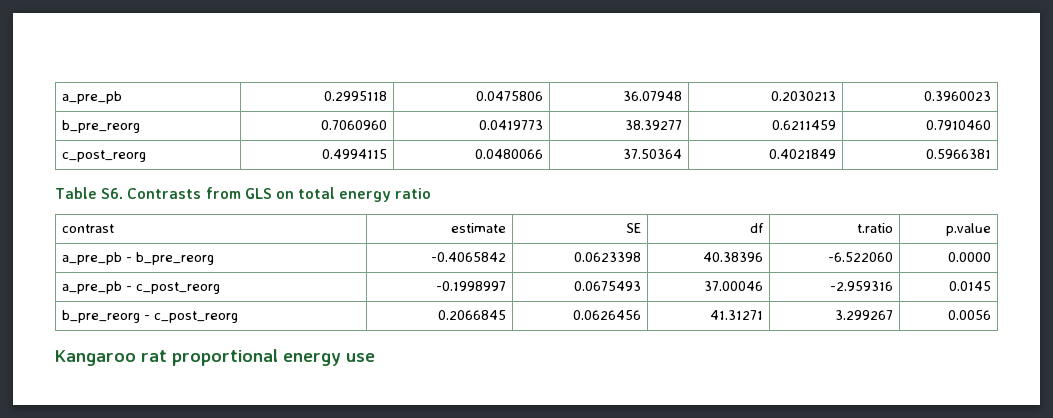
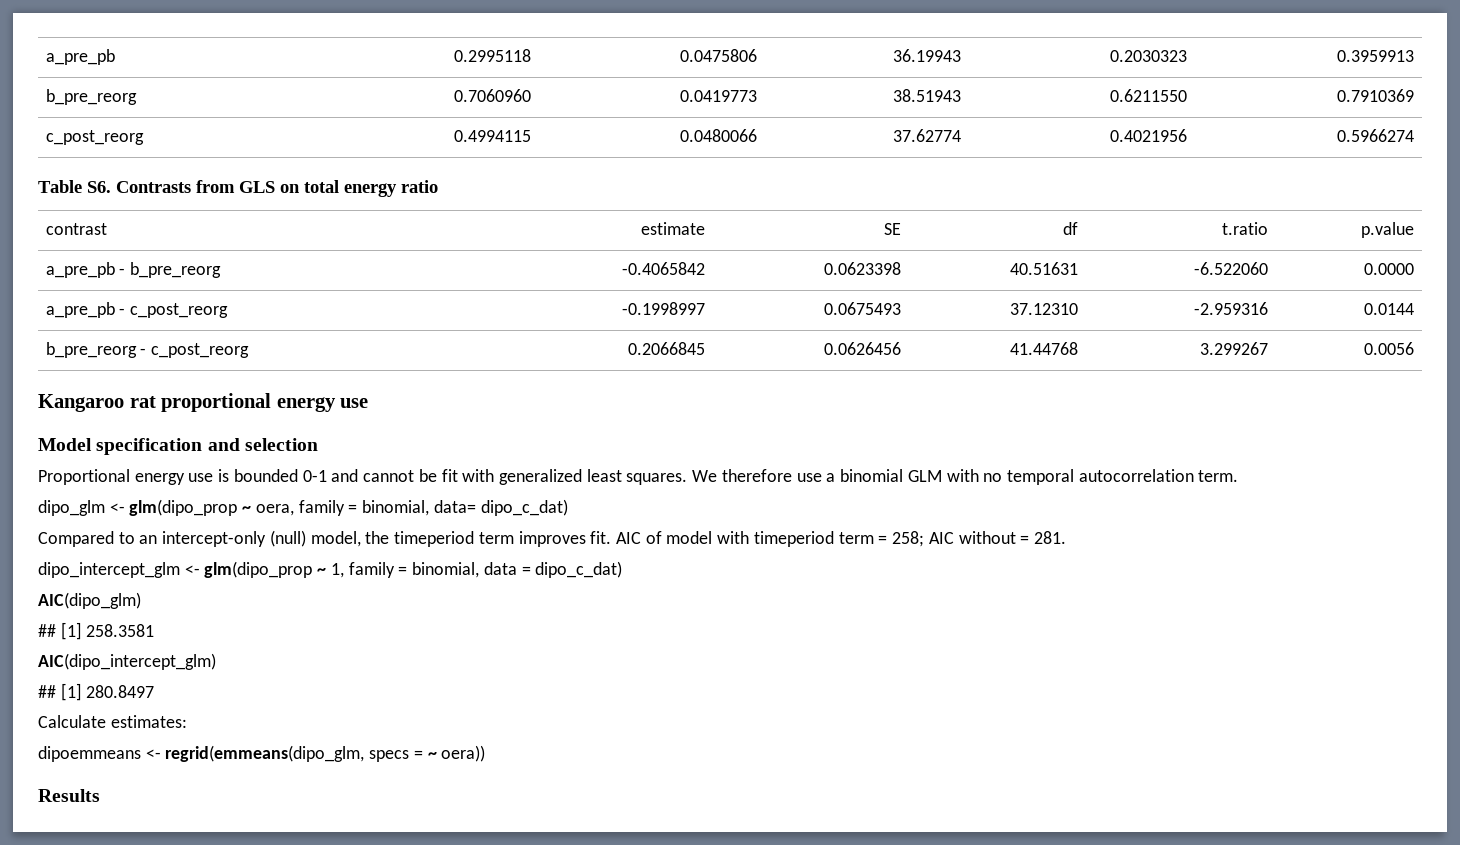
- a_pre_pb | 0.2995118 | 0.0475806 | 36.07948 | 0.2030213 | 0.3960023
+ a_pre_pb | 0.2995118 | 0.0475806 | 36.19943 | 0.2030323 | 0.3959913
- b_pre_reorg | 0.7060960 | 0.0419773 | 38.39277 | 0.6211459 | 0.7910460
+ b_pre_reorg | 0.7060960 | 0.0419773 | 38.51943 | 0.6211550 | 0.7910369
- c_post_reorg | 0.4994115 | 0.0480066 | 37.50364 | 0.4021849 | 0.5966381
+ c_post_reorg | 0.4994115 | 0.0480066 | 37.62774 | 0.4021956 | 0.5966274
- a_pre_pb - b_pre_reorg | -0.4065842 | 0.0623398 | 40.38396 | -6.522060 | 0.0000
+ a_pre_pb - b_pre_reorg | -0.4065842 | 0.0623398 | 40.51631 | -6.522060 | 0.0000
- a_pre_pb - c_post_reorg | -0.1998997 | 0.0675493 | 37.00046 | -2.959316 | 0.0145
+ a_pre_pb - c_post_reorg | -0.1998997 | 0.0675493 | 37.12310 | -2.959316 | 0.0144
- b_pre_reorg - c_post_reorg | 0.2066845 | 0.0626456 | 41.31271 | 3.299267 | 0.0056
+ b_pre_reorg - c_post_reorg | 0.2066845 | 0.0626456 | 41.44768 | 3.299267 | 0.0056
+ Model specification and selection
+ Proportional energy use is bounded 0-1 and cannot be fit with generalized least squares. We therefore use a binomial GLM with no temporal autocorrelation term.
+ dipo_glm <- glm(dipo_prop ~ oera, family = binomial, data= dipo_c_dat)
+ Compared to an intercept-only (null) model, the timeperiod term improves fit. AIC of model with timeperiod term = 258; AIC without = 281.
+ dipo_intercept_glm <- glm(dipo_prop ~ 1, family = binomial, data = dipo_c_dat)
+ AIC(dipo_glm)
+ ## [1] 258.3581
+ AIC(dipo_intercept_glm)
+ ## [1] 280.8497
+ Calculate estimates:
+ dipoemmeans <- regrid(emmeans(dipo_glm, specs = ~ oera))
+ Results

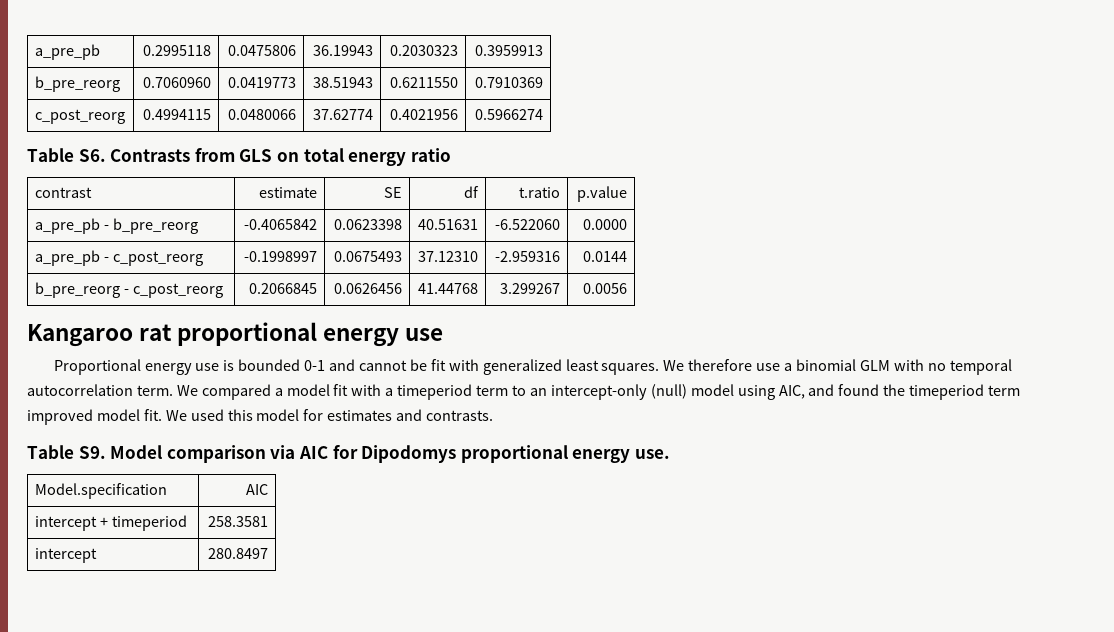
- Model specification and selection
- We therefore use a binomial GLM with no temporal autocorrelation term.
- dipo_glm <- glm(dipo_prop ~ oera, family = binomial, data= dipo_c_dat)
- Compared to an intercept-only (null) model, the timeperiod term improves fit. AIC of model with timeperiod term = 258; AIC without = 281.
- dipo_intercept_glm <- glm(dipo_prop ~ 1, family = binomial, data = dipo_c_dat)
- AIC(dipo_glm)
- ## [1] 258.3581
- AIC(dipo_intercept_glm)
- ## [1] 280.8497
- Calculate estimates:
- dipoemmeans <- regrid(emmeans(dipo_glm, specs = ~ oera))
- Results
+ We therefore use a binomial GLM with no temporal autocorrelation term. We compared a model fit with a timeperiod term to an intercept-only (null) model using AIC, and found the timeperiod term improved model fit. We used this model for estimates and contrasts.
+ Table S9. Model comparison via AIC for Dipodomys proportional energy use.
+ Model.specification | AIC
+ intercept + timeperiod | 258.3581
+ intercept | 280.8497

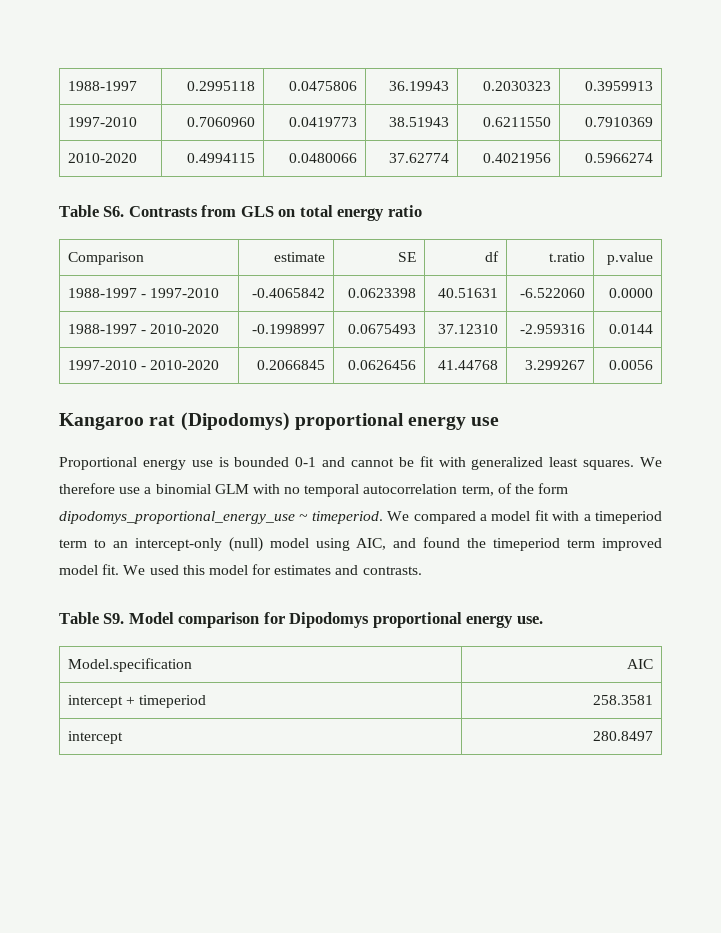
- a_pre_pb | 0.2995118 | 0.0475806 | 36.19943 | 0.2030323 | 0.3959913
+ 1988-1997 | 0.2995118 | 0.0475806 | 36.19943 | 0.2030323 | 0.3959913
- b_pre_reorg | 0.7060960 | 0.0419773 | 38.51943 | 0.6211550 | 0.7910369
+ 1997-2010 | 0.7060960 | 0.0419773 | 38.51943 | 0.6211550 | 0.7910369
- c_post_reorg | 0.4994115 | 0.0480066 | 37.62774 | 0.4021956 | 0.5966274
+ 2010-2020 | 0.4994115 | 0.0480066 | 37.62774 | 0.4021956 | 0.5966274
- contrast | estimate | SE | df | t.ratio | p.value
+ Comparison | estimate | SE | df | t.ratio | p.value
- a_pre_pb - b_pre_reorg | -0.4065842 | 0.0623398 | 40.51631 | -6.522060 | 0.0000
+ 1988-1997 - 1997-2010 | -0.4065842 | 0.0623398 | 40.51631 | -6.522060 | 0.0000
- a_pre_pb - c_post_reorg | -0.1998997 | 0.0675493 | 37.12310 | -2.959316 | 0.0144
+ 1988-1997 - 2010-2020 | -0.1998997 | 0.0675493 | 37.12310 | -2.959316 | 0.0144
- b_pre_reorg - c_post_reorg | 0.2066845 | 0.0626456 | 41.44768 | 3.299267 | 0.0056
+ 1997-2010 - 2010-2020 | 0.2066845 | 0.0626456 | 41.44768 | 3.299267 | 0.0056
- Kangaroo rat proportional energy use
+ Kangaroo rat (Dipodomys) proportional energy use
- We therefore use a binomial GLM with no temporal autocorrelation term.
+ We therefore use a binomial GLM with no temporal autocorrelation term, of the form dipodomys_proportional_energy_use ~ timeperiod.
- Table S9. Model comparison via AIC for Dipodomys proportional energy use.
+ Table S9. Model comparison for Dipodomys proportional energy use.

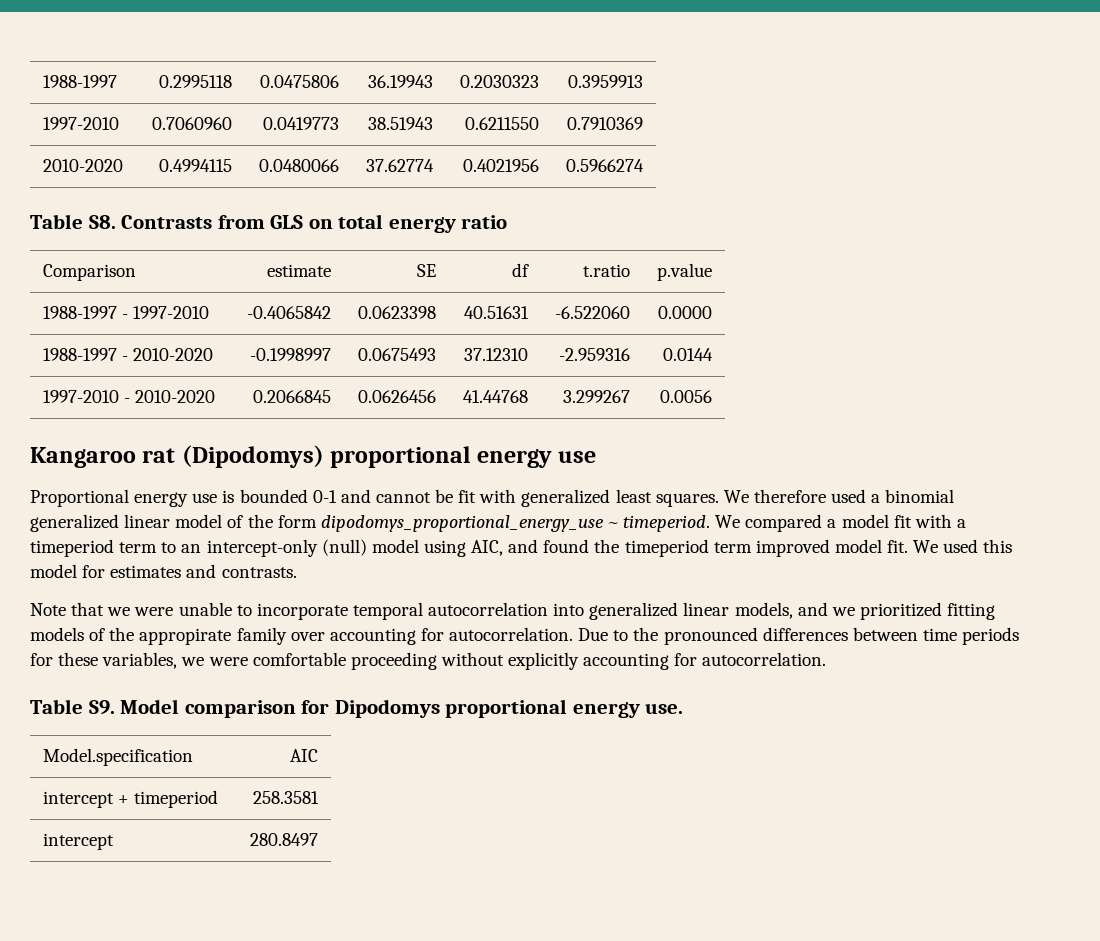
- Table S6. Contrasts from GLS on total energy ratio
+ Table S8. Contrasts from GLS on total energy ratio
- We therefore use a binomial GLM with no temporal autocorrelation term, of the form dipodomys_proportional_energy_use ~ timeperiod.
+ We therefore used a binomial generalized linear model of the form dipodomys_proportional_energy_use ~ timeperiod.
+ Note that we were unable to incorporate temporal autocorrelation into generalized linear models, and we prioritized fitting models of the appropirate family over accounting for autocorrelation. Due to the pronounced differences between time periods for these variables, we were comfortable proceeding without explicitly accounting for autocorrelation.

